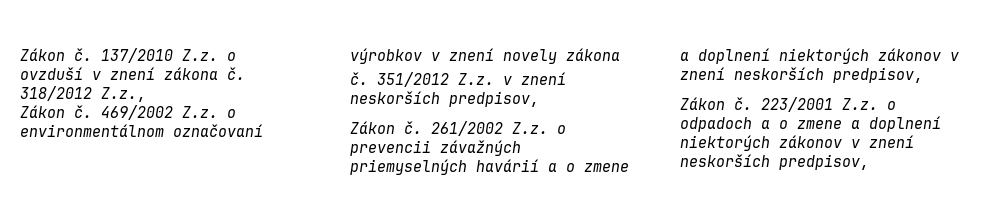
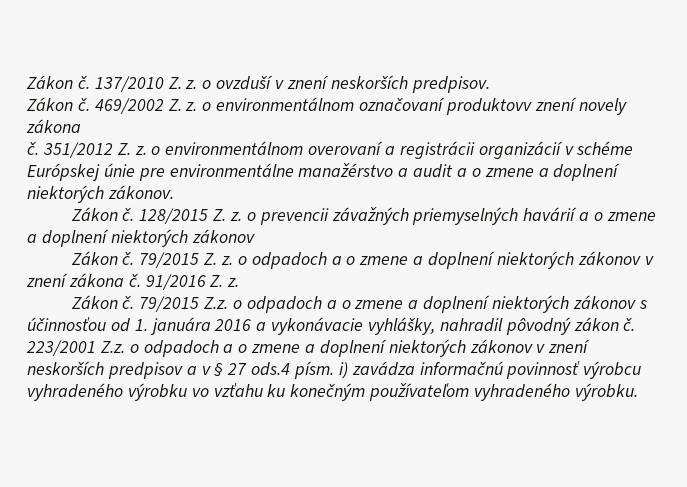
- 137/2010 Z.z. o ovzduší v znení zákona č. 318/2012 Z.z.,
+ 137/2010 Z. z. o ovzduší v znení neskorších predpisov.
- 469/2002 Z.z. o environmentálnom označovaní výrobkov v znení novely zákona
+ 469/2002 Z. z. o environmentálnom označovaní produktovv znení novely zákona
- 351/2012 Z.z. v znení neskorších predpisov,
- Zákon č. 261/2002 Z.z. o prevencii závažných priemyselných havárií a o zmene a doplnení niektorých zákonov v znení neskorších predpisov,
- Zákon č.
+ 351/2012 Z. z. o environmentálnom overovaní a registrácii organizácií v schéme Európskej únie pre environmentálne manažérstvo a audit a o zmene a doplnení niektorých zákonov.
+ Zákon č. 128/2015 Z. z. o prevencii závažných priemyselných havárií a o zmene a doplnení niektorých zákonov
+ Zákon č. 79/2015 Z. z. o odpadoch a o zmene a doplnení niektorých zákonov v znení zákona č. 91/2016 Z. z.
+ Zákon č. 79/2015 Z.z. o odpadoch a o zmene a doplnení niektorých zákonov s účinnosťou od 1. januára 2016 a vykonávacie vyhlášky, nahradil pôvodný zákon č.
- 223/2001 Z.z. o odpadoch a o zmene a doplnení niektorých zákonov v znení neskorších predpisov,
+ 223/2001 Z.z. o odpadoch a o zmene a doplnení niektorých zákonov v znení neskorších predpisov a v § 27 ods.4 písm. i) zavádza informačnú povinnosť výrobcu vyhradeného výrobku vo vzťahu ku konečným používateľom vyhradeného výrobku.

